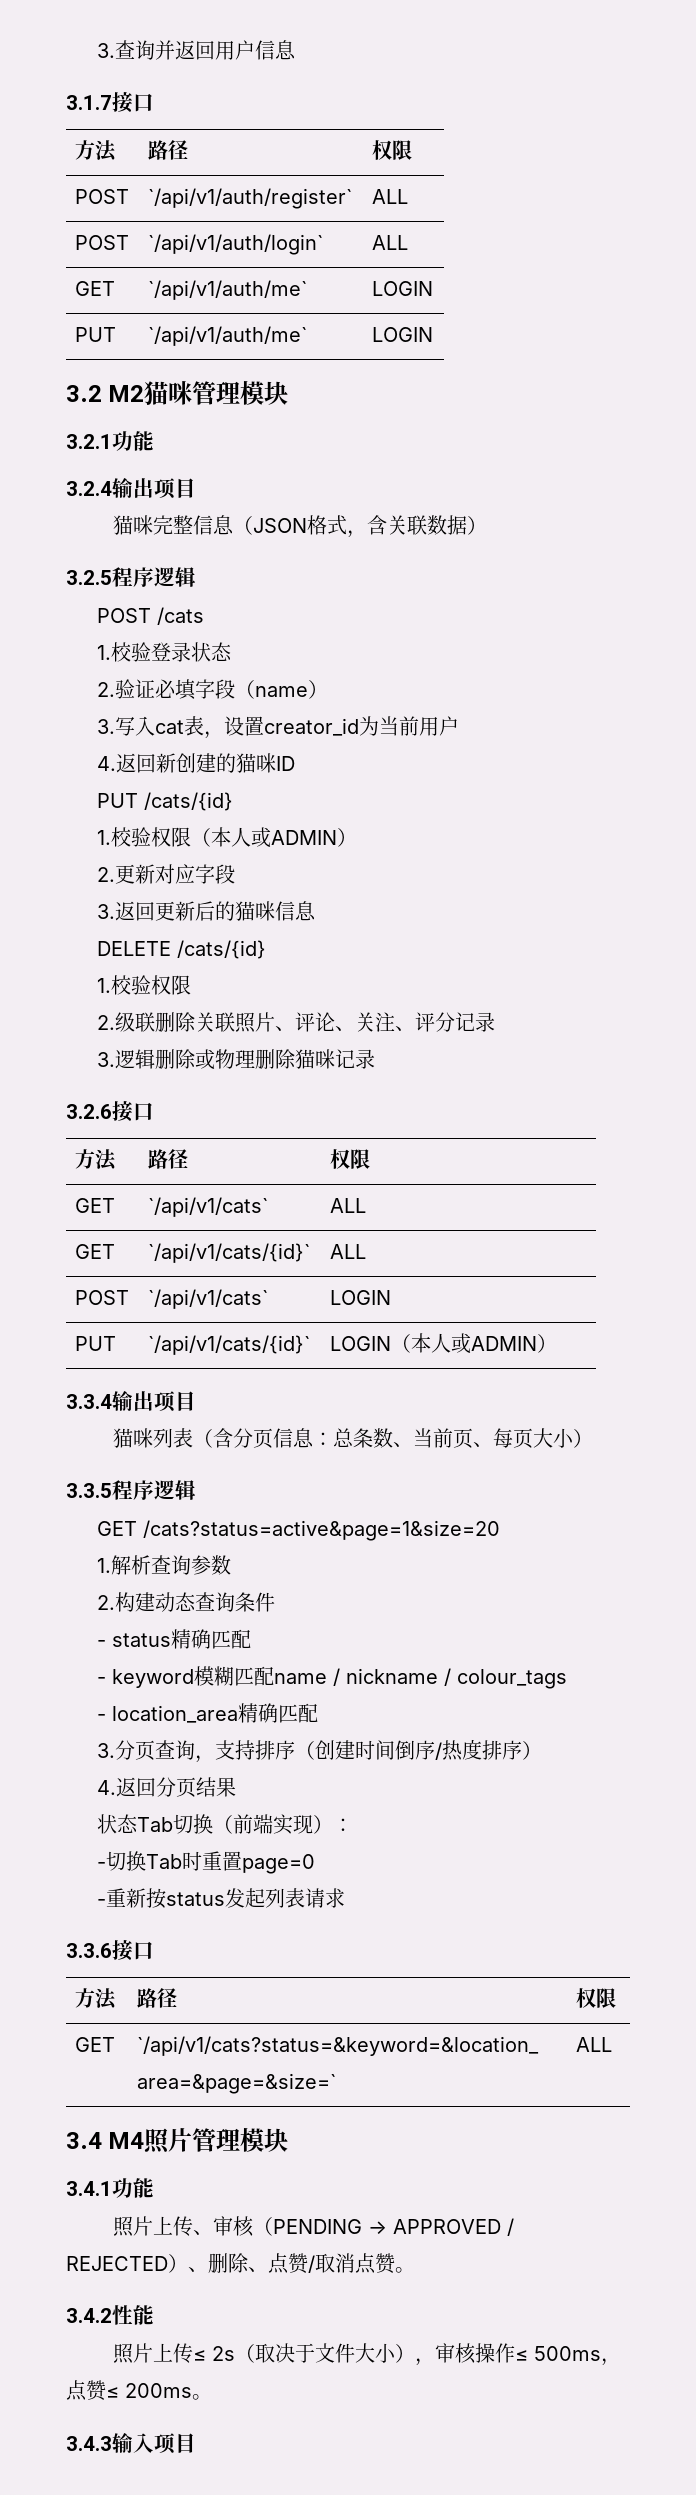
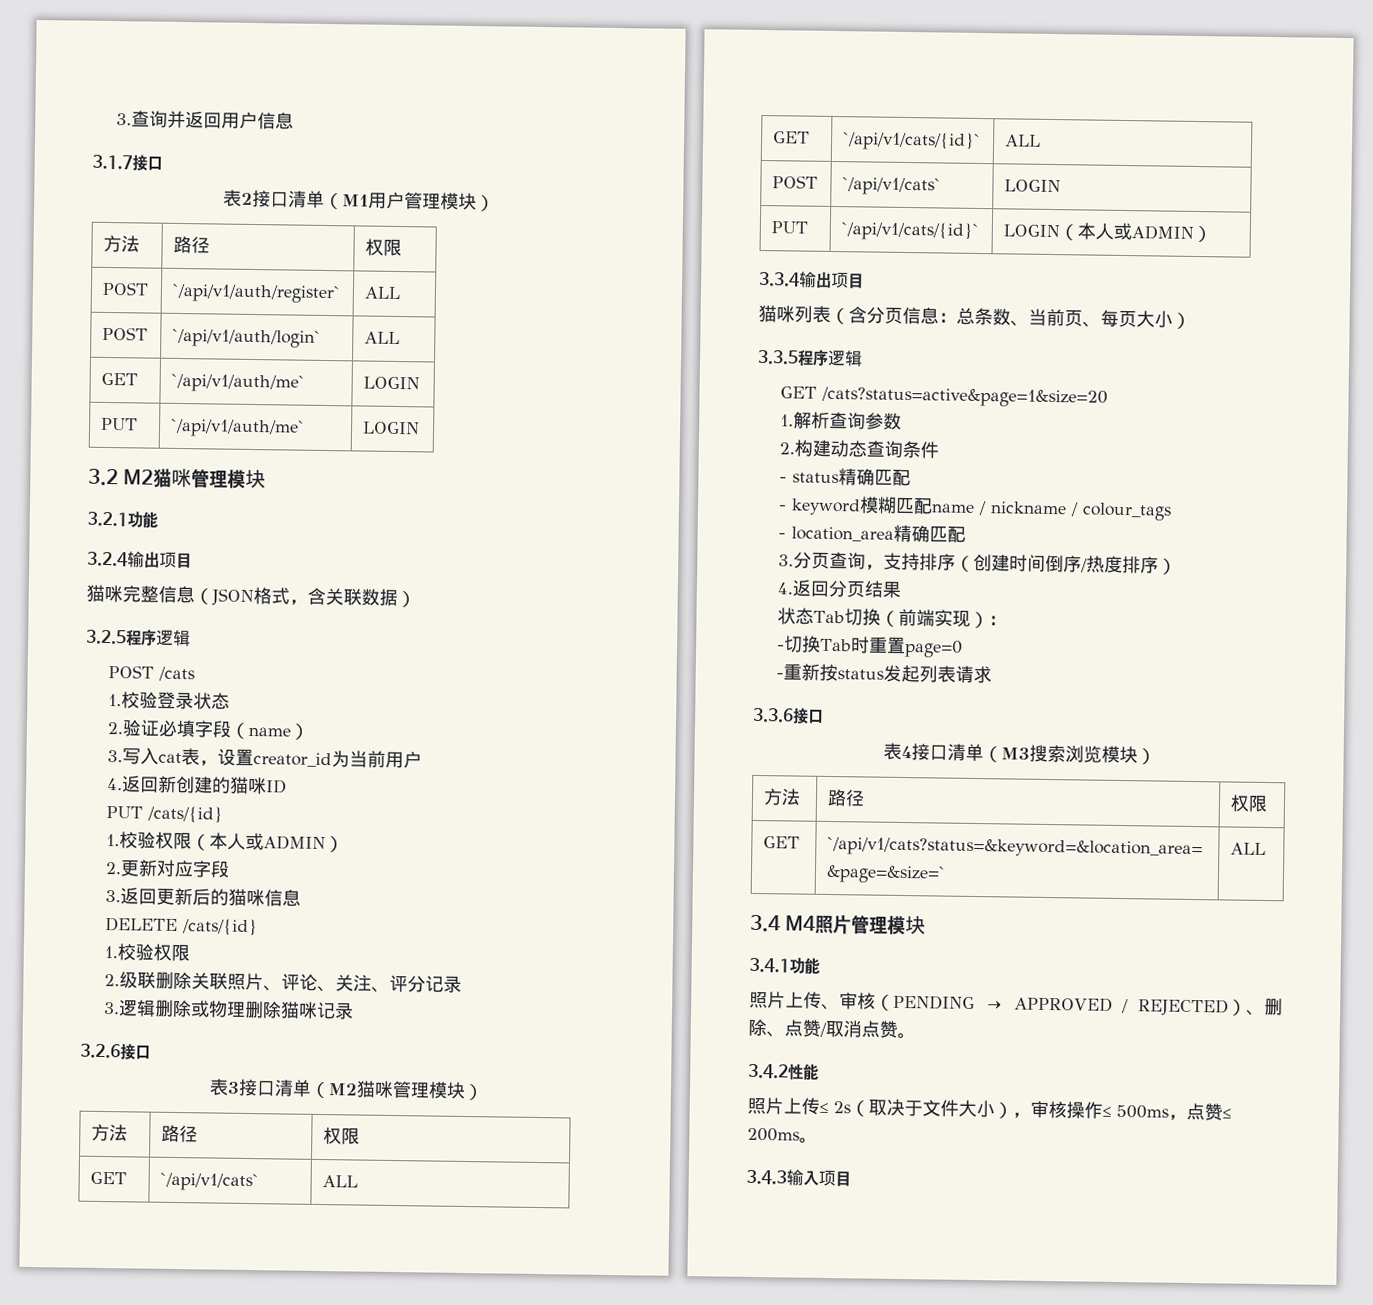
+ 表2接口清单（M1用户管理模块）
+ 表3接口清单（M2猫咪管理模块）
+ 表4接口清单（M3搜索浏览模块）

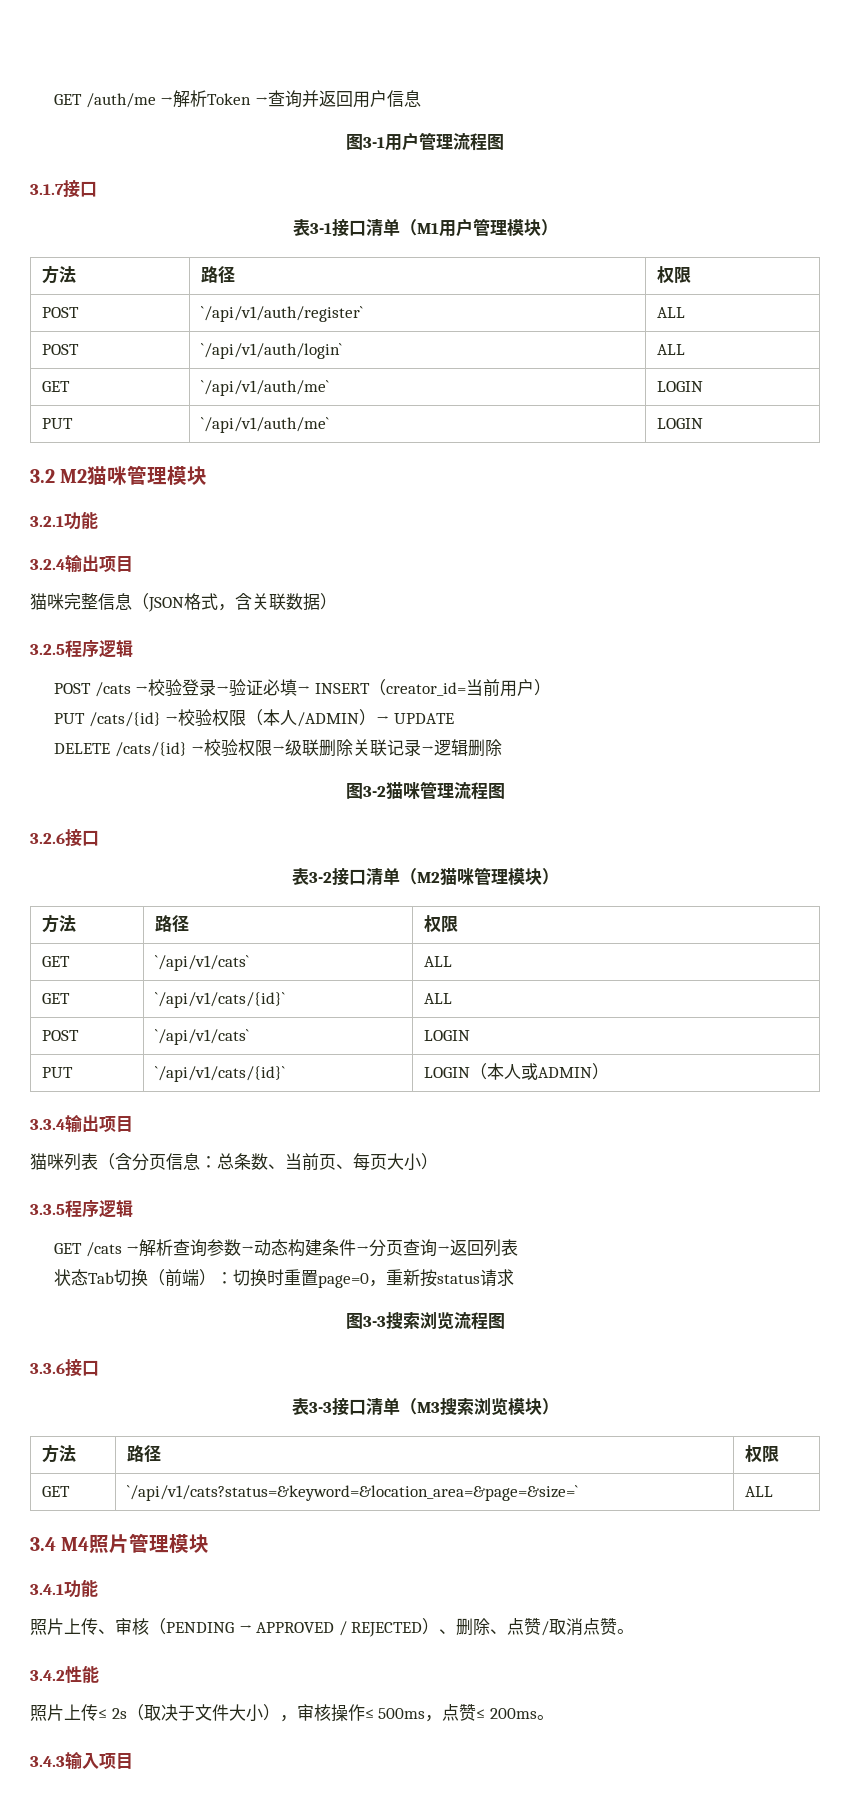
- 3.查询并返回用户信息
+ GET /auth/me →解析Token →查询并返回用户信息
+ 图3-1用户管理流程图
- 表2接口清单（M1用户管理模块）
+ 表3-1接口清单（M1用户管理模块）
- POST /cats
- 1.校验登录状态
- 2.验证必填字段（name）
- 3.写入cat表，设置creator_id为当前用户
- 4.返回新创建的猫咪ID
+ POST /cats →校验登录→验证必填→ INSERT（creator_id=当前用户）
- PUT /cats/{id}
- 1.校验权限（本人或ADMIN）
- 2.更新对应字段
- 3.返回更新后的猫咪信息
+ PUT /cats/{id} →校验权限（本人/ADMIN）→ UPDATE
- DELETE /cats/{id}
- 1.校验权限
- 2.级联删除关联照片、评论、关注、评分记录
- 3.逻辑删除或物理删除猫咪记录
+ DELETE /cats/{id} →校验权限→级联删除关联记录→逻辑删除
+ 图3-2猫咪管理流程图
- 表3接口清单（M2猫咪管理模块）
+ 表3-2接口清单（M2猫咪管理模块）
- GET /cats?status=active&page=1&size=20
- 1.解析查询参数
- 2.构建动态查询条件
- - status精确匹配
- - keyword模糊匹配name / nickname / colour_tags
- - location_area精确匹配
- 3.分页查询，支持排序（创建时间倒序/热度排序）
- 4.返回分页结果
+ GET /cats →解析查询参数→动态构建条件→分页查询→返回列表
- 状态Tab切换（前端实现）：
- -切换Tab时重置page=0
- -重新按status发起列表请求
+ 状态Tab切换（前端）：切换时重置page=0，重新按status请求
+ 图3-3搜索浏览流程图
- 表4接口清单（M3搜索浏览模块）
+ 表3-3接口清单（M3搜索浏览模块）

